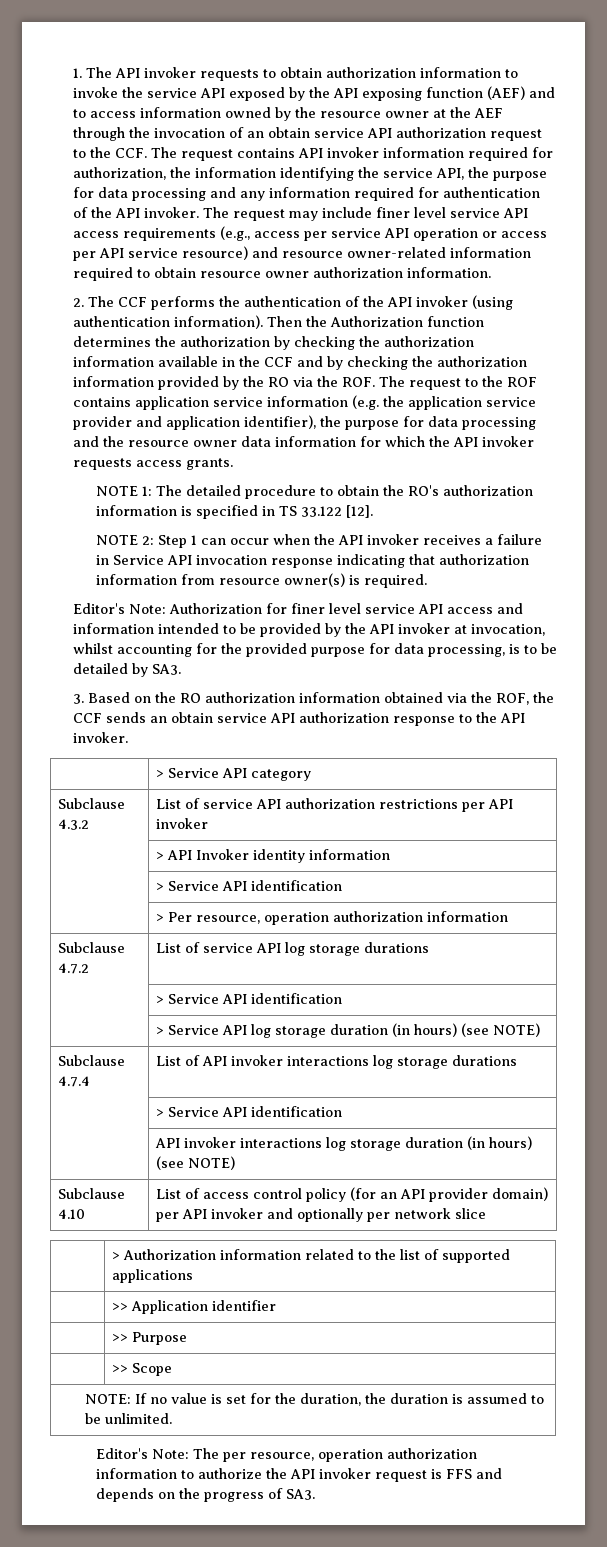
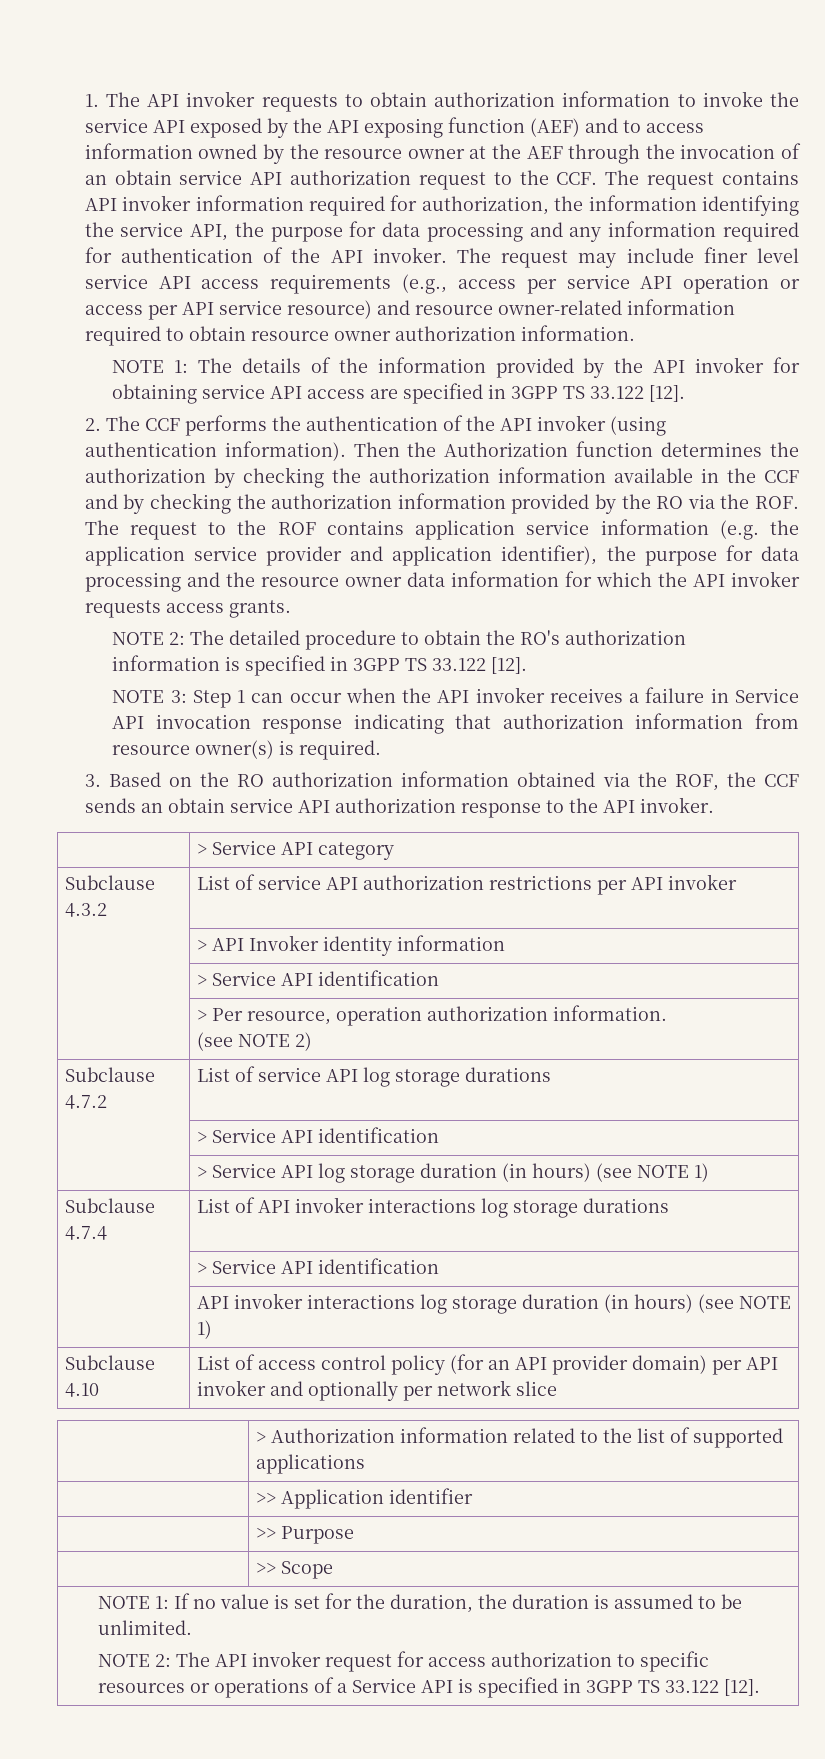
+ NOTE 1: The details of the information provided by the API invoker for obtaining service API access are specified in 3GPP TS 33.122 [12].
- NOTE 1: The detailed procedure to obtain the RO's authorization information is specified in TS 33.122 [12].
+ NOTE 2: The detailed procedure to obtain the RO's authorization information is specified in 3GPP TS 33.122 [12].
- NOTE 2: Step 1 can occur when the API invoker receives a failure in Service API invocation response indicating that authorization information from resource owner(s) is required.
+ NOTE 3: Step 1 can occur when the API invoker receives a failure in Service API invocation response indicating that authorization information from resource owner(s) is required.
- Editor's Note: Authorization for finer level service API access and information intended to be provided by the API invoker at invocation, whilst accounting for the provided purpose for data processing, is to be detailed by SA3.
- | > Per resource, operation authorization information
+ | > Per resource, operation authorization information.
+ (see NOTE 2)
- | > Service API log storage duration (in hours) (see NOTE)
+ | > Service API log storage duration (in hours) (see NOTE 1)
- | API invoker interactions log storage duration (in hours) (see NOTE)
+ | API invoker interactions log storage duration (in hours) (see NOTE 1)
- NOTE: If no value is set for the duration, the duration is assumed to be unlimited.
+ NOTE 1: If no value is set for the duration, the duration is assumed to be unlimited.
- Editor's Note: The per resource, operation authorization information to authorize the API invoker request is FFS and depends on the progress of SA3.
+ NOTE 2: The API invoker request for access authorization to specific resources or operations of a Service API is specified in 3GPP TS 33.122 [12].

